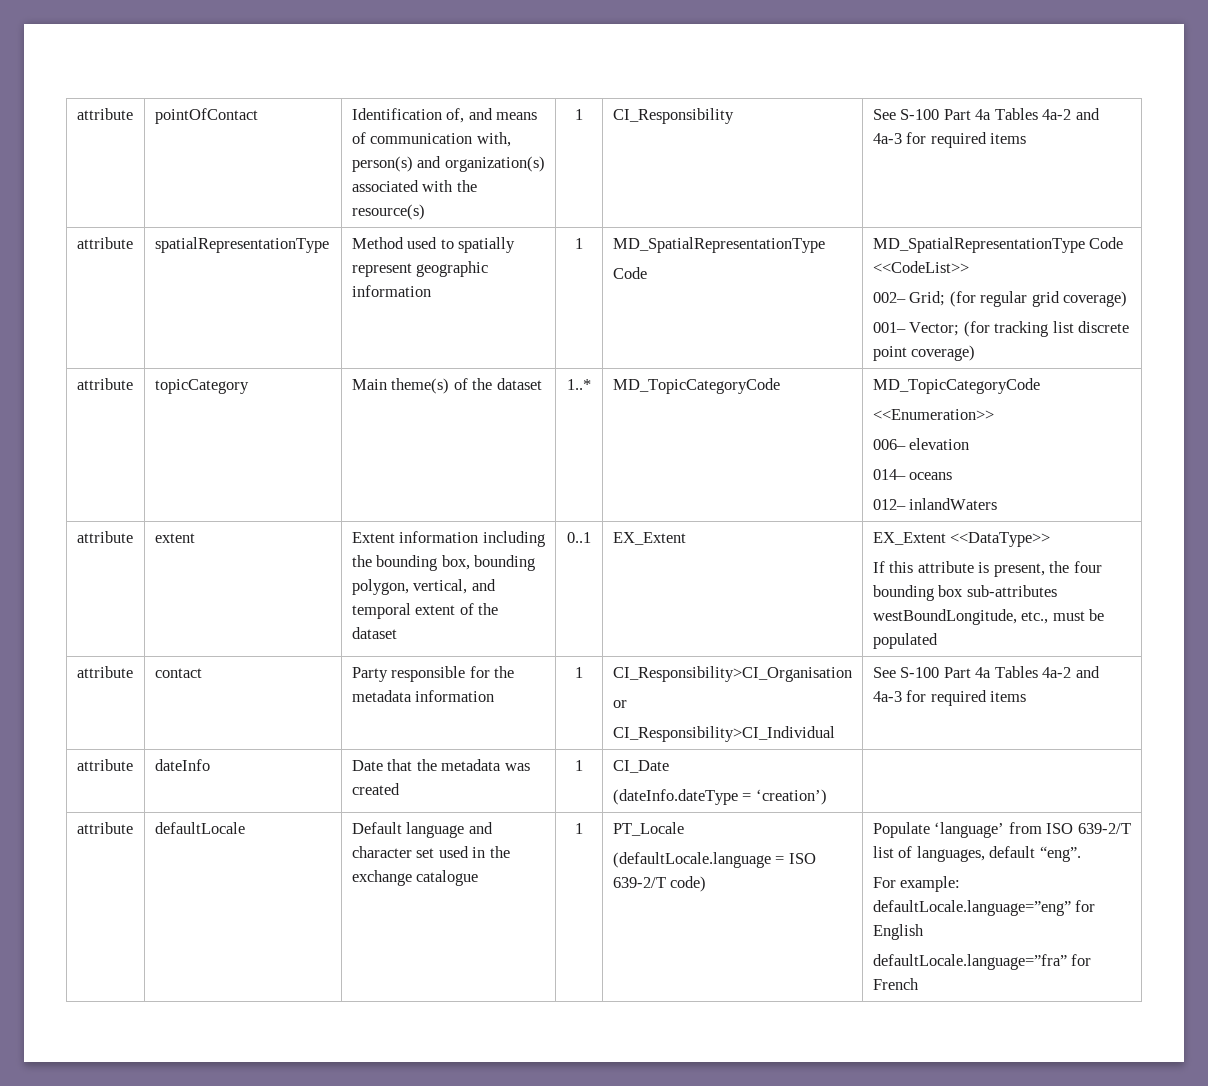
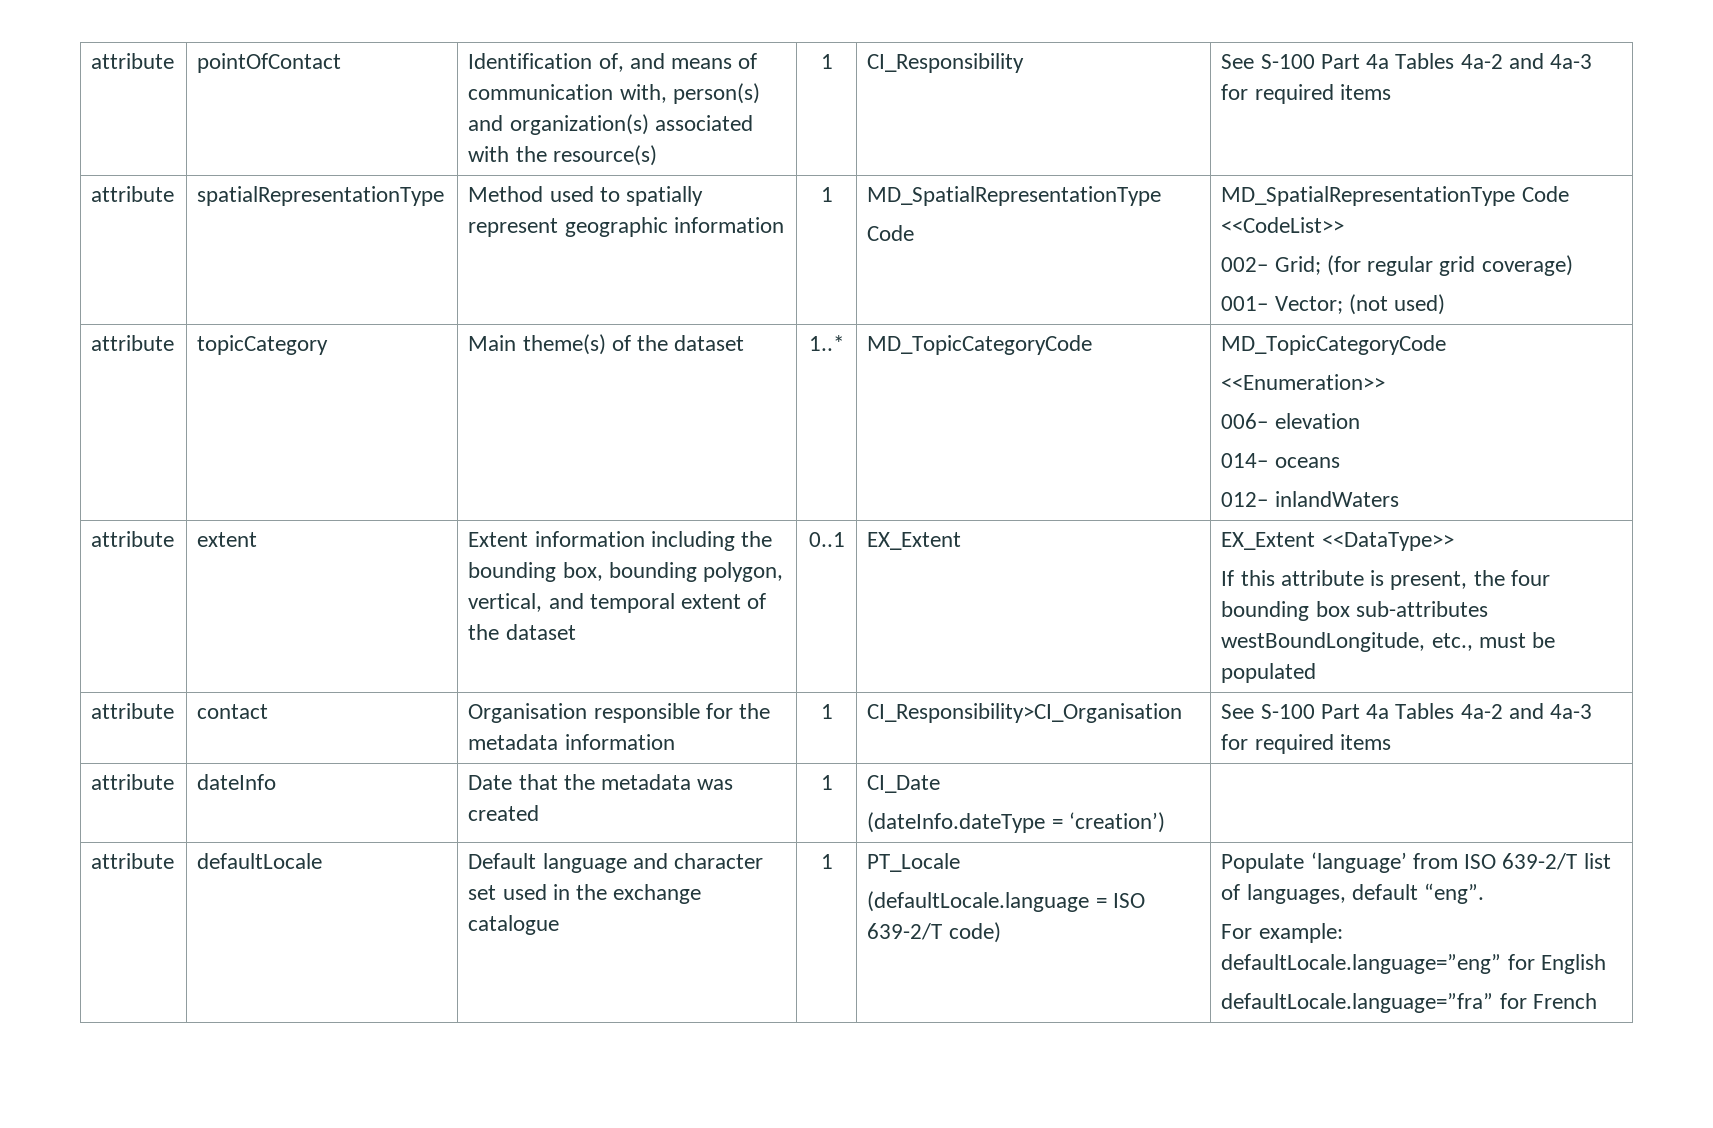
  attribute | spatialRepresentationType | Method used to spatially represent geographic information | 1 | MD_SpatialRepresentationType
  Code | MD_SpatialRepresentationType Code <<CodeList>>
  002– Grid; (for regular grid coverage)
- 001– Vector; (for tracking list discrete point coverage)
+ 001– Vector; (not used)
- attribute | contact | Party responsible for the metadata information | 1 | CI_Responsibility>CI_Organisation
- or
- CI_Responsibility>CI_Individual | See S-100 Part 4a Tables 4a-2 and 4a-3 for required items
+ attribute | contact | Organisation responsible for the metadata information | 1 | CI_Responsibility>CI_Organisation | See S-100 Part 4a Tables 4a-2 and 4a-3 for required items

